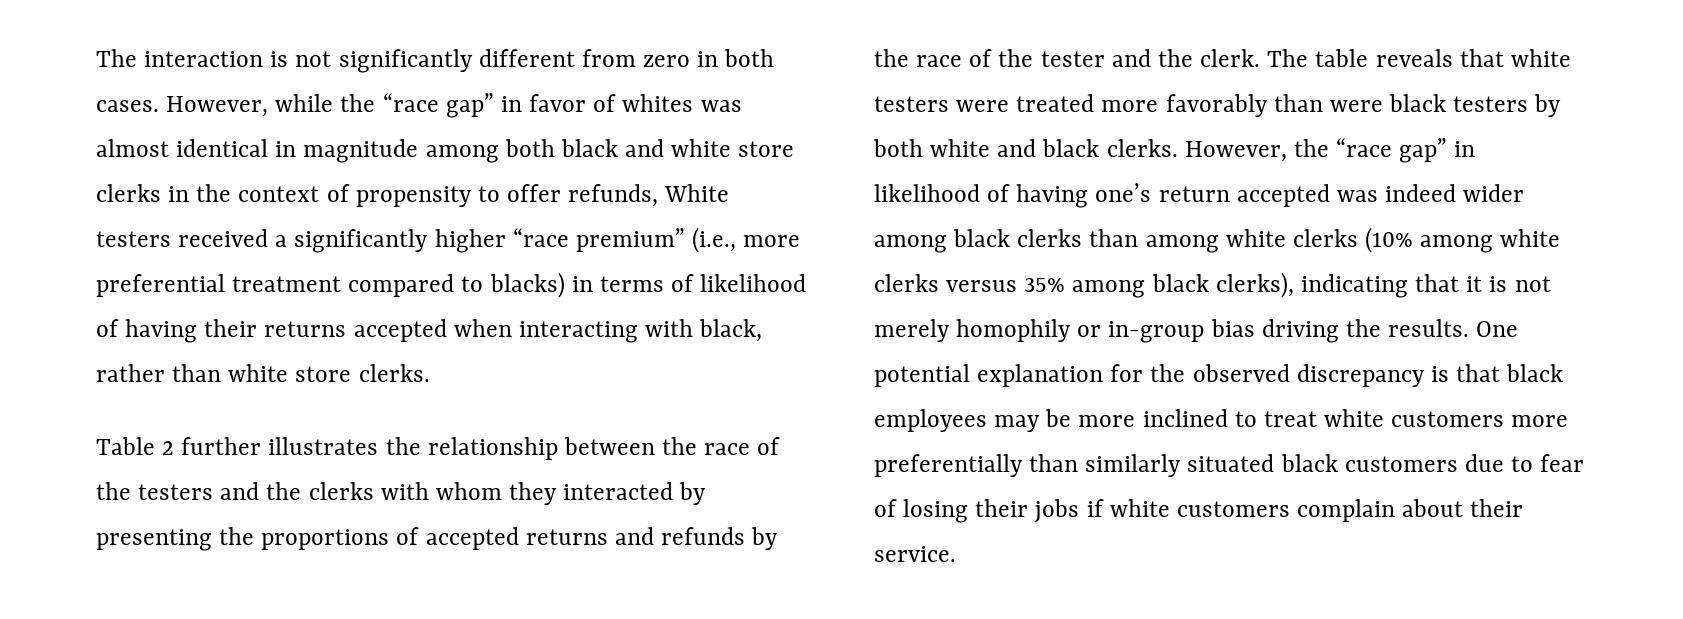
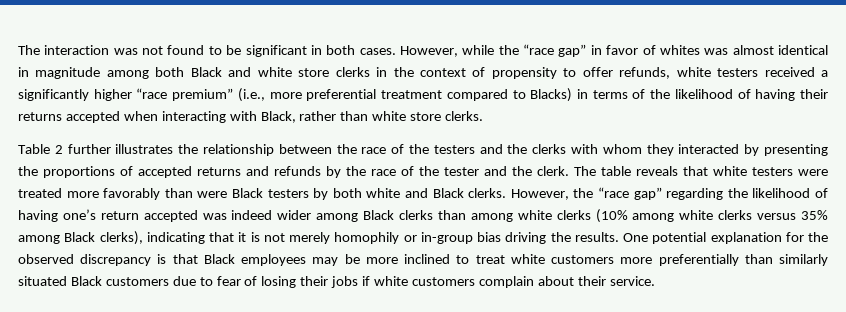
- The interaction is not significantly different from zero in both cases.
+ The interaction was not found to be significant in both cases.
- However, while the “race gap” in favor of whites was almost identical in magnitude among both black and white store clerks in the context of propensity to offer refunds, White testers received a significantly higher “race premium” (i.e., more preferential treatment compared to blacks) in terms of likelihood of having their returns accepted when interacting with black, rather than white store clerks.
+ However, while the “race gap” in favor of whites was almost identical in magnitude among both Black and white store clerks in the context of propensity to offer refunds, white testers received a significantly higher “race premium” (i.e., more preferential treatment compared to Blacks) in terms of the likelihood of having their returns accepted when interacting with Black, rather than white store clerks.
- The table reveals that white testers were treated more favorably than were black testers by both white and black clerks.
+ The table reveals that white testers were treated more favorably than were Black testers by both white and Black clerks.
- However, the “race gap” in likelihood of having one’s return accepted was indeed wider among black clerks than among white clerks (10% among white clerks versus 35% among black clerks), indicating that it is not merely homophily or in-group bias driving the results.
+ However, the “race gap” regarding the likelihood of having one’s return accepted was indeed wider among Black clerks than among white clerks (10% among white clerks versus 35% among Black clerks), indicating that it is not merely homophily or in-group bias driving the results.
- One potential explanation for the observed discrepancy is that black employees may be more inclined to treat white customers more preferentially than similarly situated black customers due to fear of losing their jobs if white customers complain about their service.
+ One potential explanation for the observed discrepancy is that Black employees may be more inclined to treat white customers more preferentially than similarly situated Black customers due to fear of losing their jobs if white customers complain about their service.

